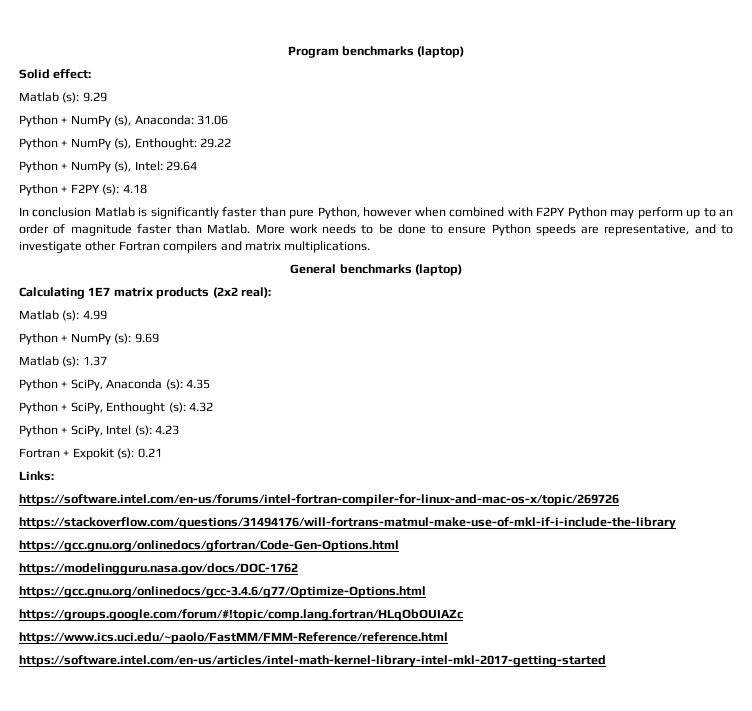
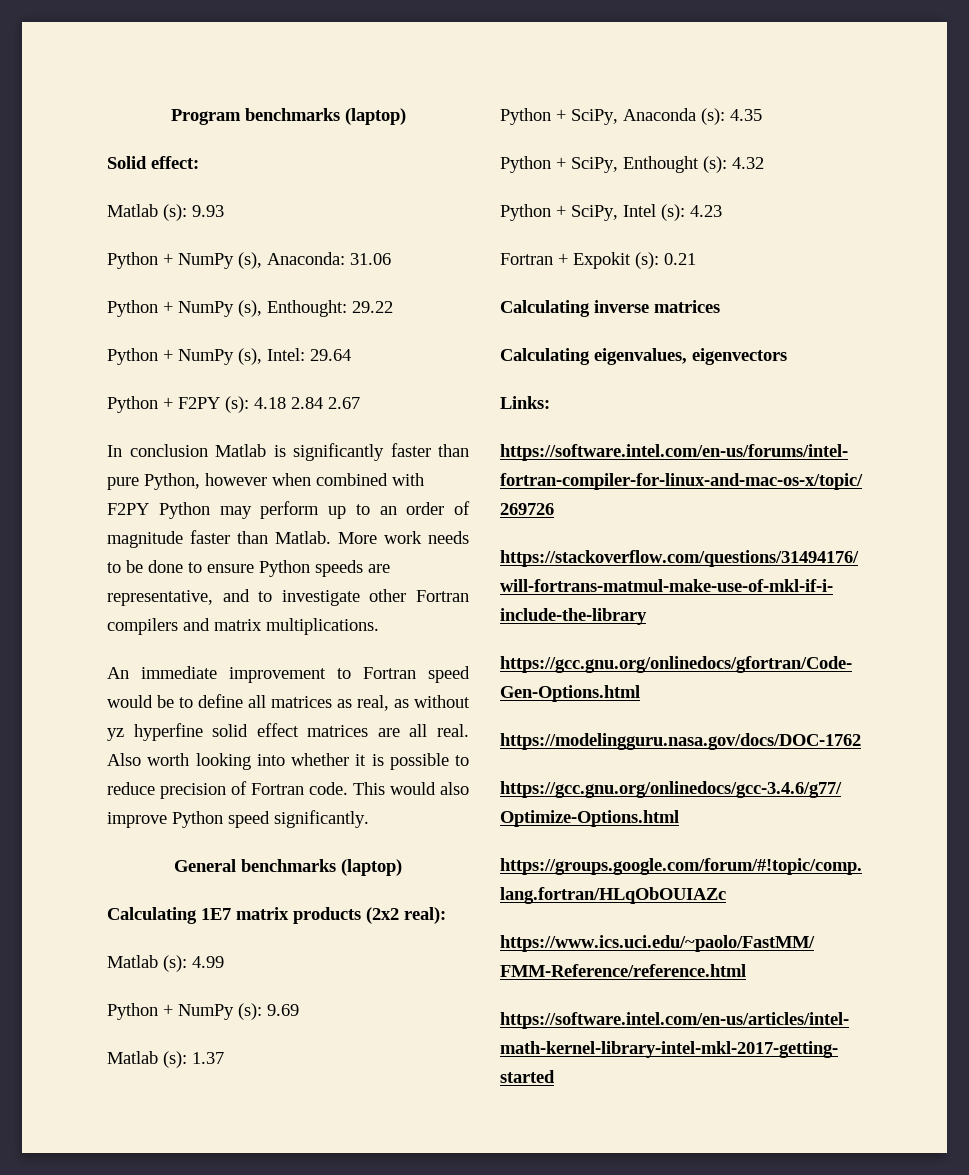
- Matlab (s): 9.29
+ Matlab (s): 9.93
- Python + F2PY (s): 4.18
+ Python + F2PY (s): 4.18 2.84 2.67
+ An immediate improvement to Fortran speed would be to define all matrices as real, as without yz hyperfine solid effect matrices are all real. Also worth looking into whether it is possible to reduce precision of Fortran code. This would also improve Python speed significantly.
+ Calculating inverse matrices
+ Calculating eigenvalues, eigenvectors

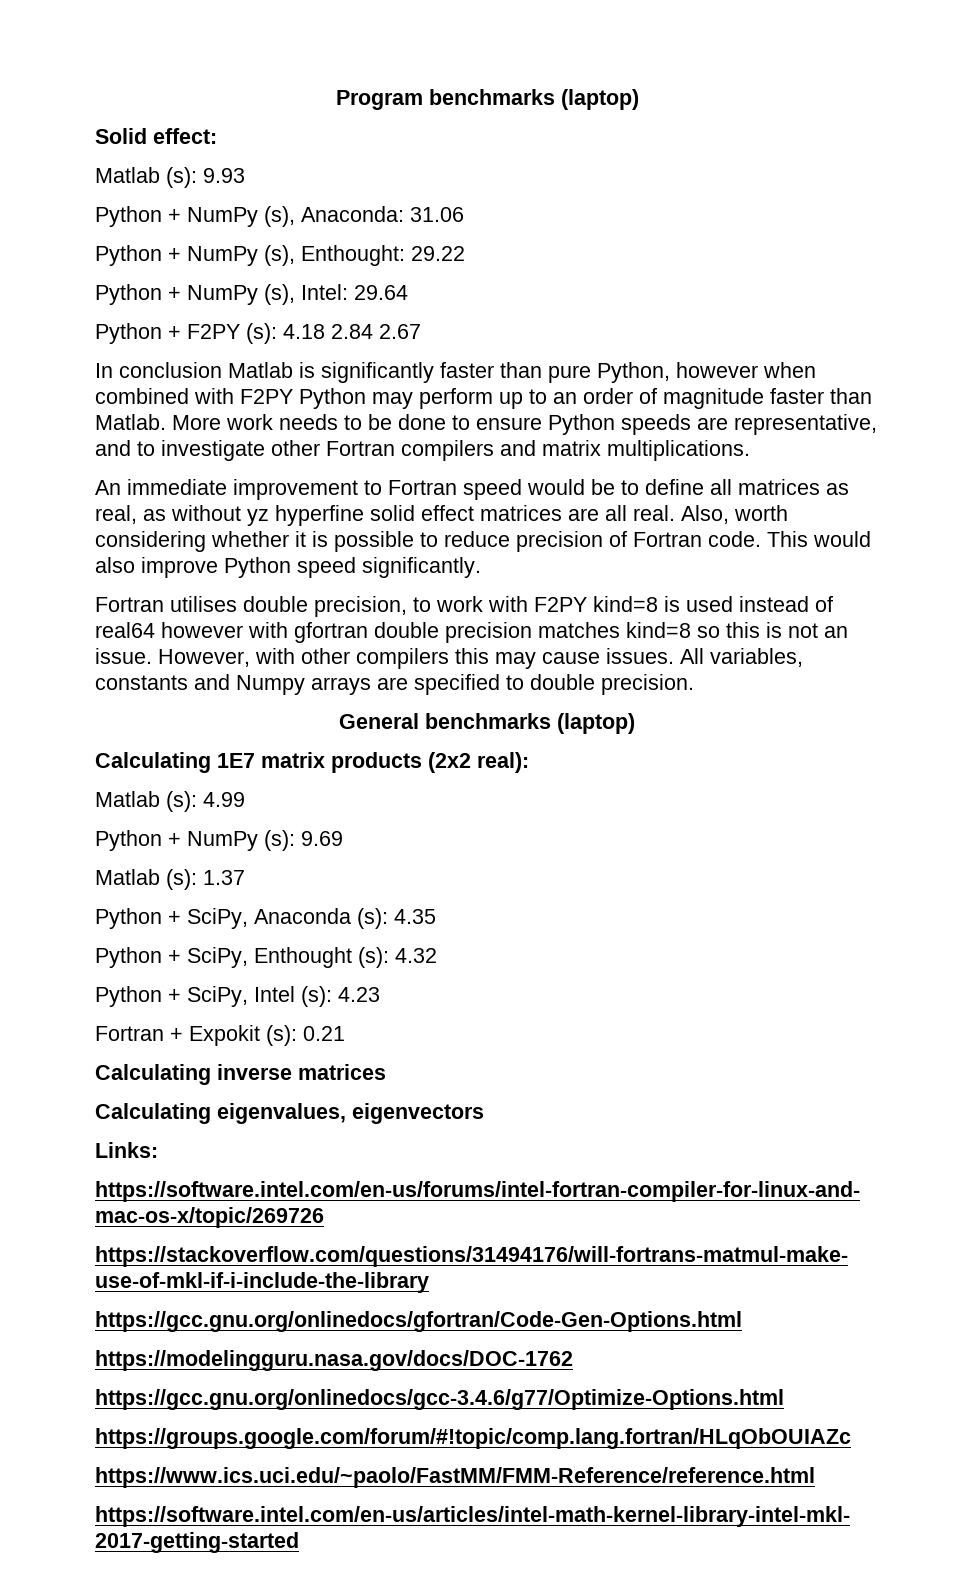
- Also worth looking into whether it is possible to reduce precision of Fortran code.
+ Also, worth considering whether it is possible to reduce precision of Fortran code.
+ Fortran utilises double precision, to work with F2PY kind=8 is used instead of real64 however with gfortran double precision matches kind=8 so this is not an issue. However, with other compilers this may cause issues. All variables, constants and Numpy arrays are specified to double precision.

